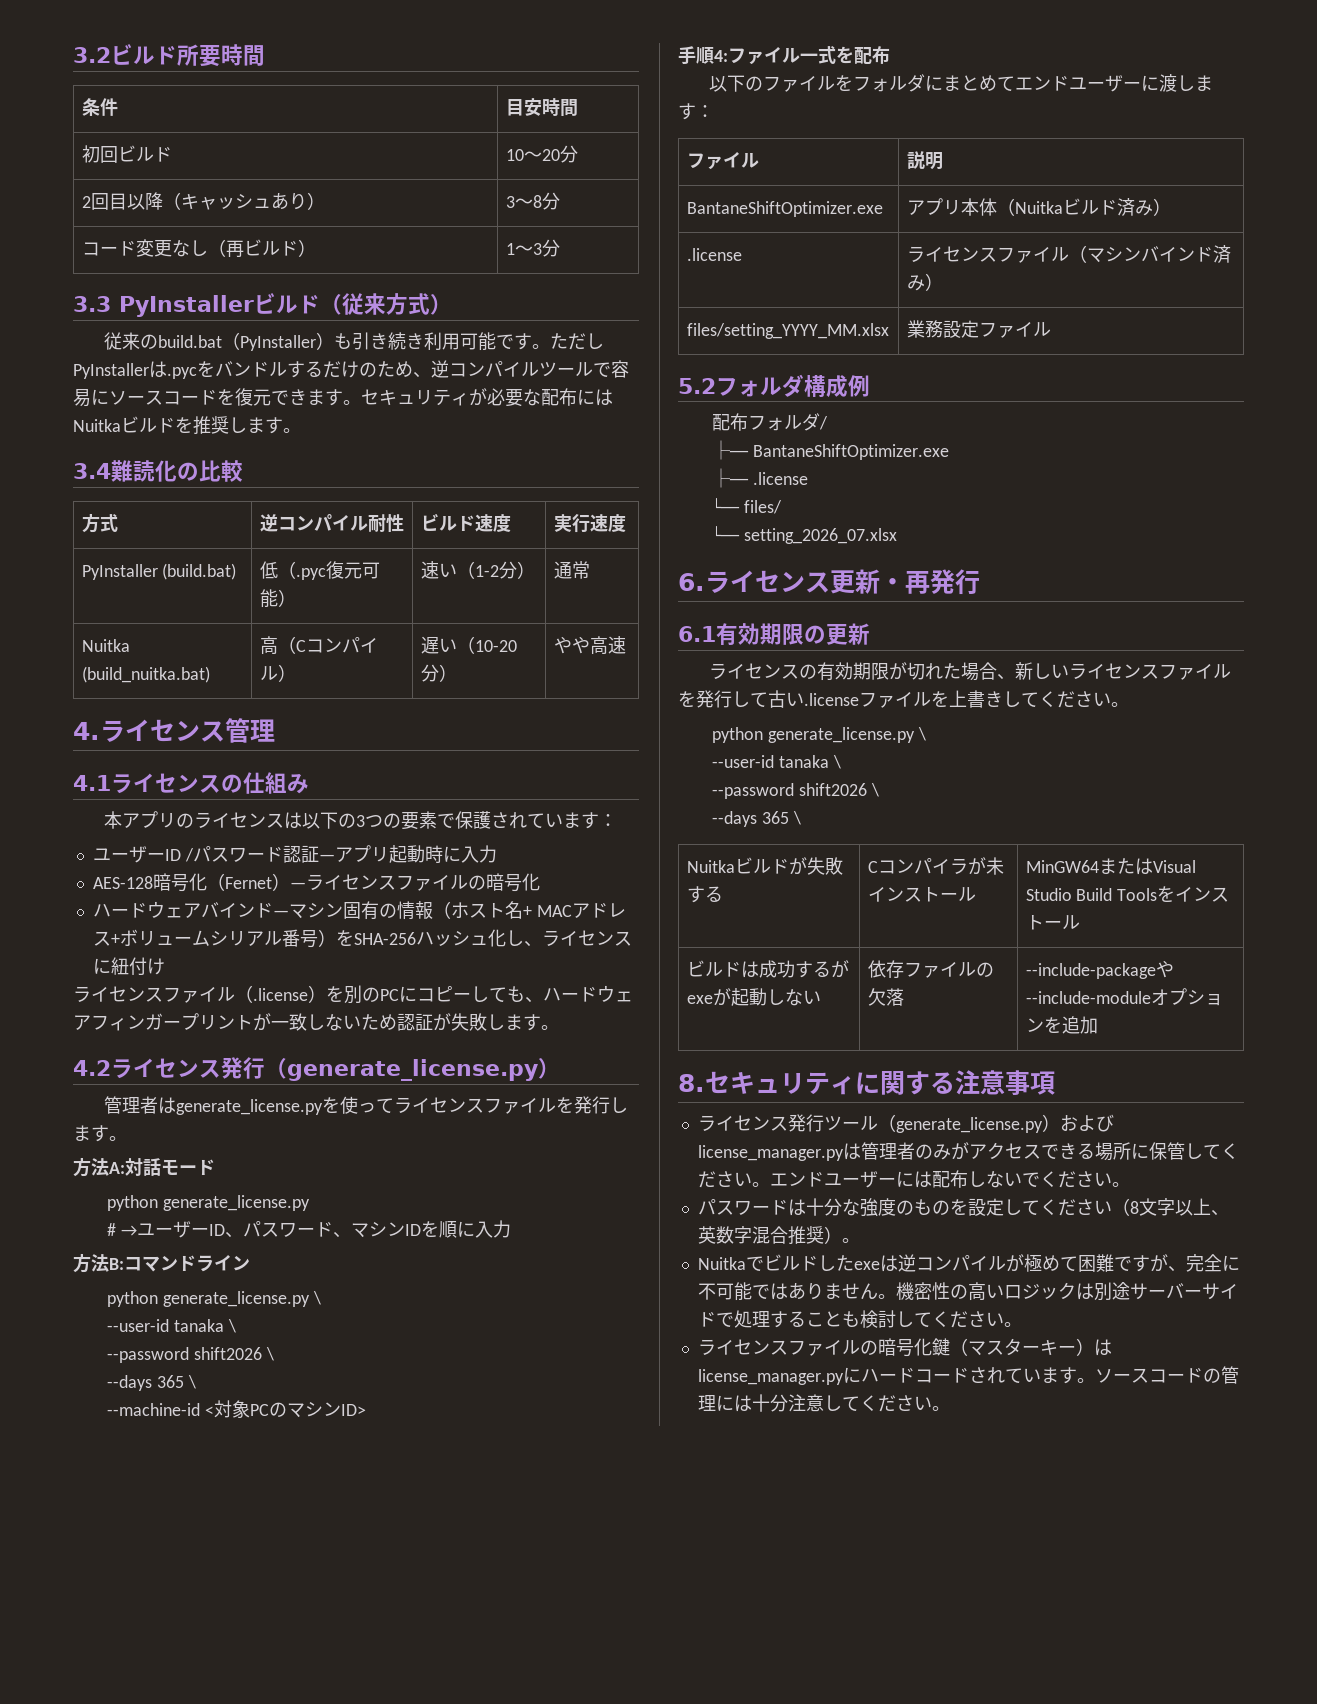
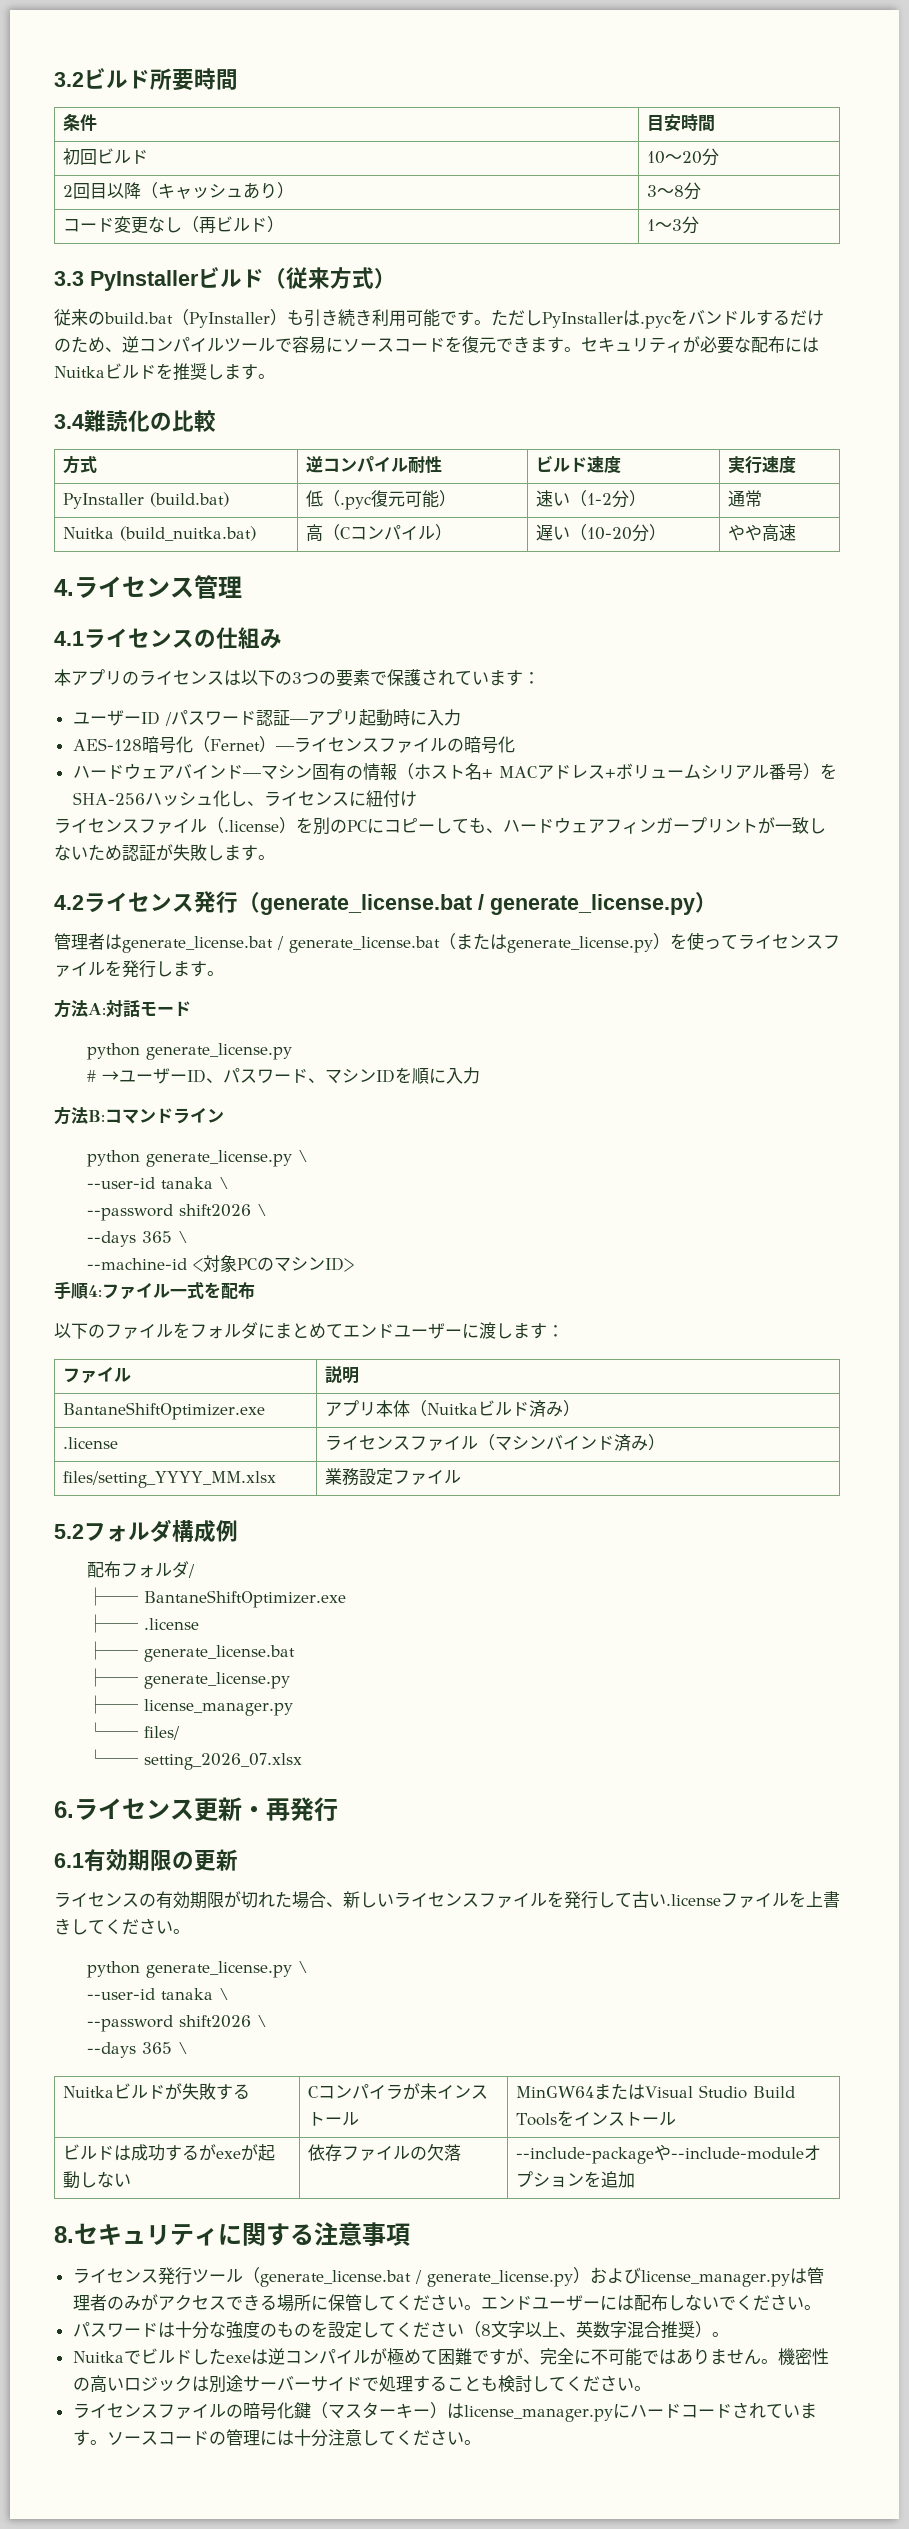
- 4.2ライセンス発行（generate_license.py）
+ 4.2ライセンス発行（generate_license.bat / generate_license.py）
- 管理者はgenerate_license.pyを使ってライセンスファイルを発行します。
+ 管理者はgenerate_license.bat / generate_license.bat（またはgenerate_license.py）を使ってライセンスファイルを発行します。
+ ├── generate_license.bat
+ ├── generate_license.py
+ ├── license_manager.py
- ライセンス発行ツール（generate_license.py）およびlicense_manager.pyは管理者のみがアクセスできる場所に保管してください。
+ ライセンス発行ツール（generate_license.bat / generate_license.py）およびlicense_manager.pyは管理者のみがアクセスできる場所に保管してください。

